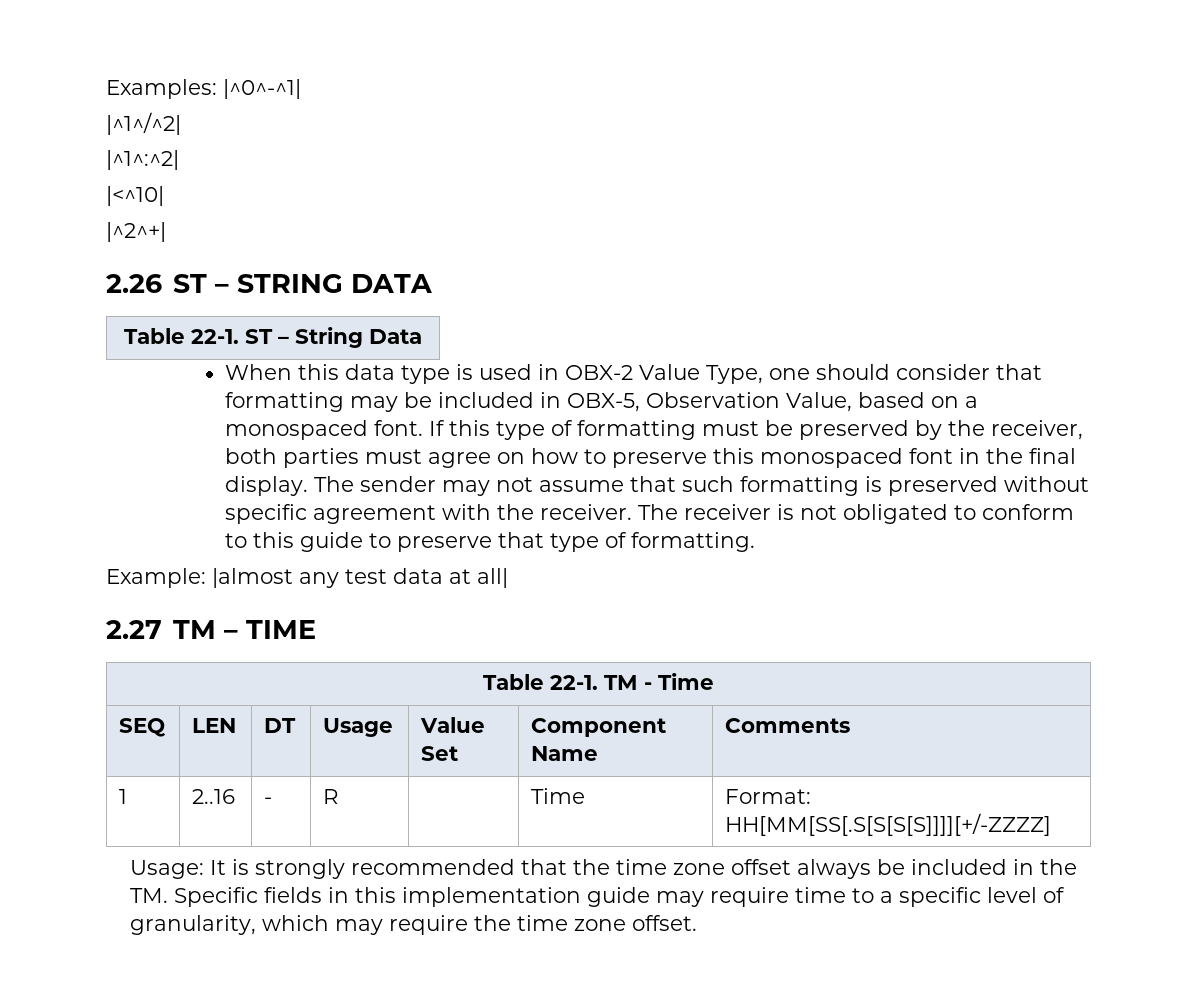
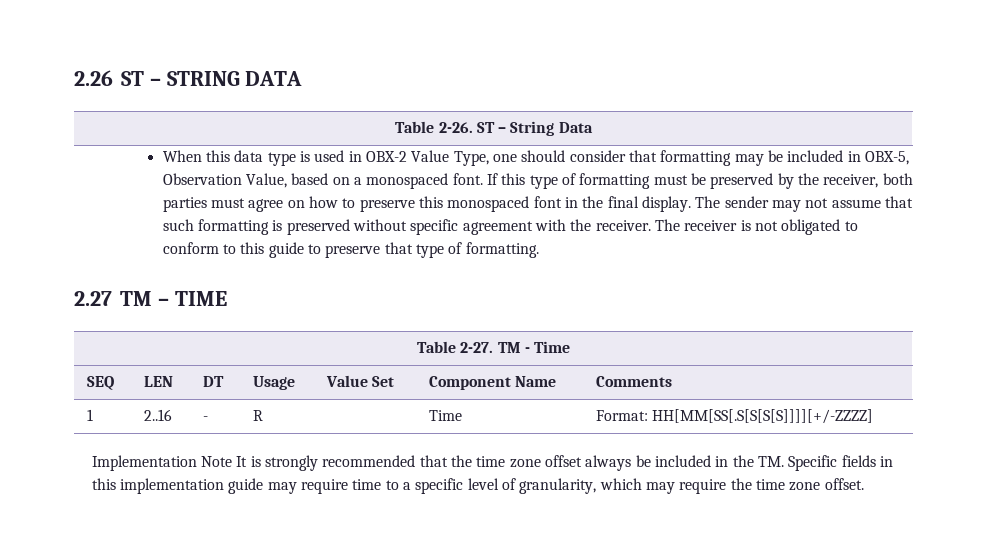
- Examples: |^0^-^1|
- |^1^/^2|
- |^1^:^2|
- |<^10|
- |^2^+|
- Table 22-1. ST – String Data
+ Table 2-26. ST – String Data
- Example: |almost any test data at all|
- Table 22-1. TM - Time
+ Table 2-27. TM - Time
- Usage: It is strongly recommended that the time zone offset always be included in the TM. Specific fields in this implementation guide may require time to a specific level of granularity, which may require the time zone offset.
+ Implementation Note It is strongly recommended that the time zone offset always be included in the TM. Specific fields in this implementation guide may require time to a specific level of granularity, which may require the time zone offset.

